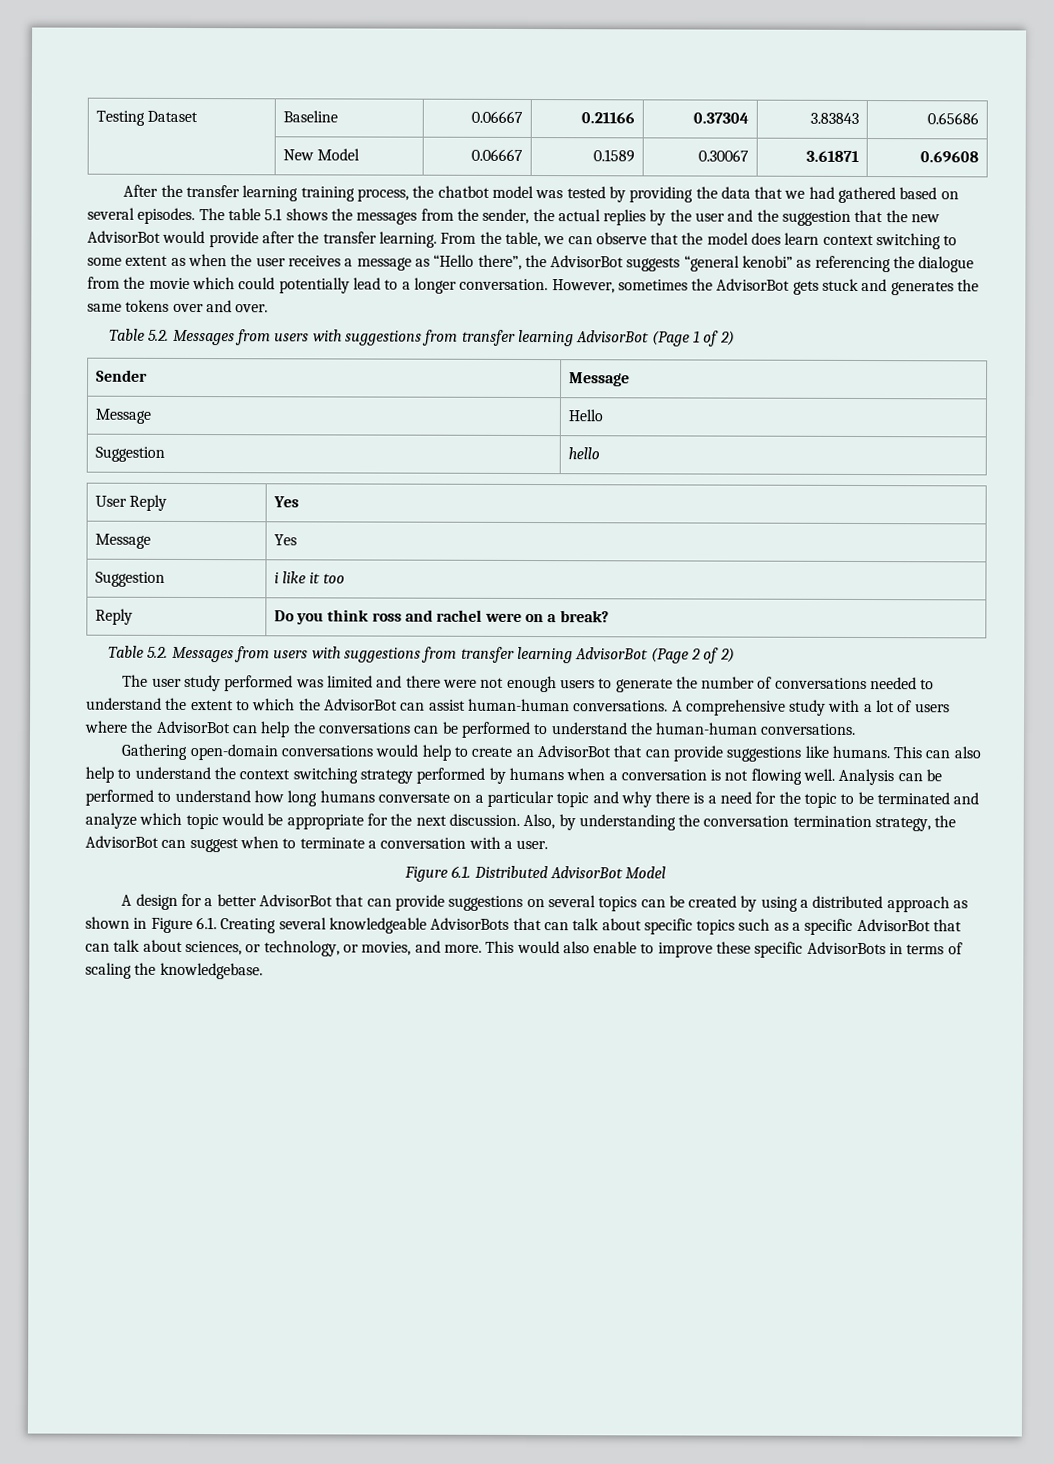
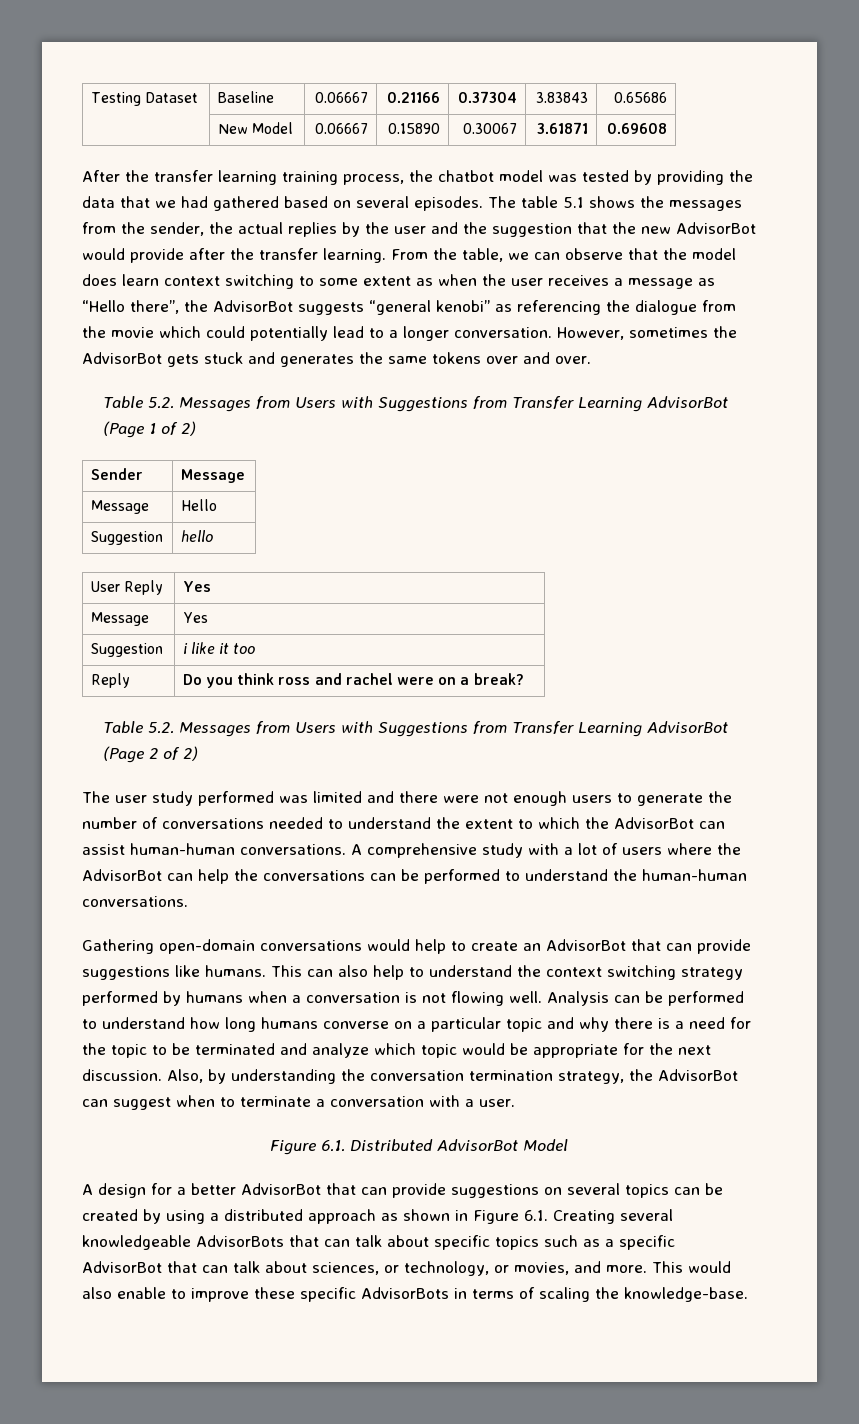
- | New Model | 0.06667 | 0.1589 | 0.30067 | 3.61871 | 0.69608
+ | New Model | 0.06667 | 0.15890 | 0.30067 | 3.61871 | 0.69608
- Table 5.2. Messages from users with suggestions from transfer learning AdvisorBot (Page 1 of 2)
+ Table 5.2. Messages from Users with Suggestions from Transfer Learning AdvisorBot (Page 1 of 2)
- Table 5.2. Messages from users with suggestions from transfer learning AdvisorBot (Page 2 of 2)
+ Table 5.2. Messages from Users with Suggestions from Transfer Learning AdvisorBot (Page 2 of 2)
- Analysis can be performed to understand how long humans conversate on a particular topic and why there is a need for the topic to be terminated and analyze which topic would be appropriate for the next discussion.
+ Analysis can be performed to understand how long humans converse on a particular topic and why there is a need for the topic to be terminated and analyze which topic would be appropriate for the next discussion.
- This would also enable to improve these specific AdvisorBots in terms of scaling the knowledgebase.
+ This would also enable to improve these specific AdvisorBots in terms of scaling the knowledge-base.

